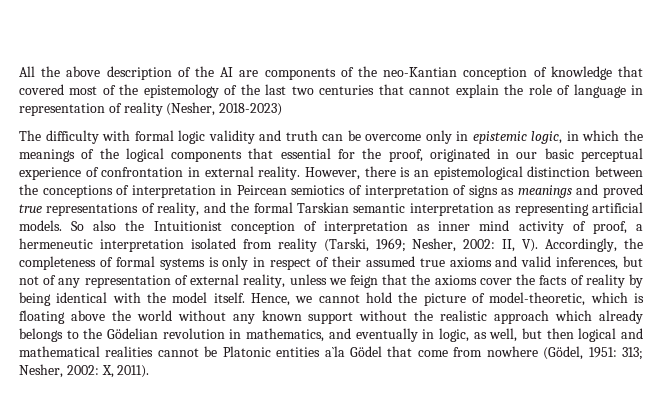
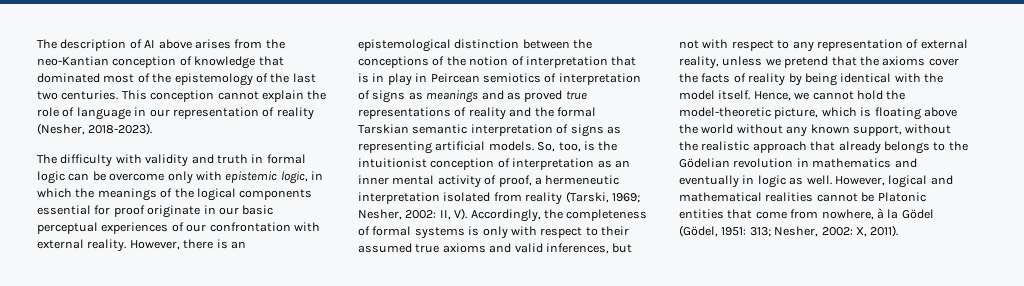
- All the above description of the AI are components of the neo-Kantian conception of knowledge that covered most of the epistemology of the last two centuries that cannot explain the role of language in representation of reality (Nesher, 2018-2023)
+ The description of AI above arises from the neo-Kantian conception of knowledge that dominated most of the epistemology of the last two centuries. This conception cannot explain the role of language in our representation of reality (Nesher, 2018-2023).
- The difficulty with formal logic validity and truth can be overcome only in epistemic logic, in which the meanings of the logical components that essential for the proof, originated in our basic perceptual experience of confrontation in external reality.
+ The difficulty with validity and truth in formal logic can be overcome only with epistemic logic, in which the meanings of the logical components essential for proof originate in our basic perceptual experiences of our confrontation with external reality.
- However, there is an epistemological distinction between the conceptions of interpretation in Peircean semiotics of interpretation of signs as meanings and proved true representations of reality, and the formal Tarskian semantic interpretation as representing artificial models.
+ However, there is an epistemological distinction between the conceptions of the notion of interpretation that is in play in Peircean semiotics of interpretation of signs as meanings and as proved true representations of reality and the formal Tarskian semantic interpretation of signs as representing artificial models.
- So also the Intuitionist conception of interpretation as inner mind activity of proof, a hermeneutic interpretation isolated from reality (Tarski, 1969; Nesher, 2002: II, V). Accordingly, the completeness of formal systems is only in respect of their assumed true axioms and valid inferences, but not of any representation of external reality, unless we feign that the axioms cover the facts of reality by being identical with the model itself.
+ So, too, is the intuitionist conception of interpretation as an inner mental activity of proof, a hermeneutic interpretation isolated from reality (Tarski, 1969; Nesher, 2002: II, V). Accordingly, the completeness of formal systems is only with respect to their assumed true axioms and valid inferences, but not with respect to any representation of external reality, unless we pretend that the axioms cover the facts of reality by being identical with the model itself.
- Hence, we cannot hold the picture of model-theoretic, which is floating above the world without any known support without the realistic approach which already belongs to the Gödelian revolution in mathematics, and eventually in logic, as well, but then logical and mathematical realities cannot be Platonic entities a`la Gödel that come from nowhere (Gödel, 1951: 313; Nesher, 2002: X, 2011).
+ Hence, we cannot hold the model-theoretic picture, which is floating above the world without any known support, without the realistic approach that already belongs to the Gödelian revolution in mathematics and eventually in logic as well. However, logical and mathematical realities cannot be Platonic entities that come from nowhere, à la Gödel (Gödel, 1951: 313; Nesher, 2002: X, 2011).

